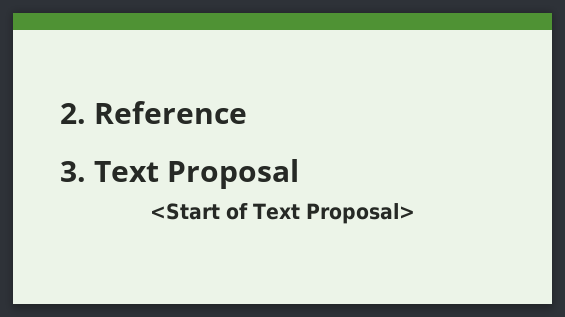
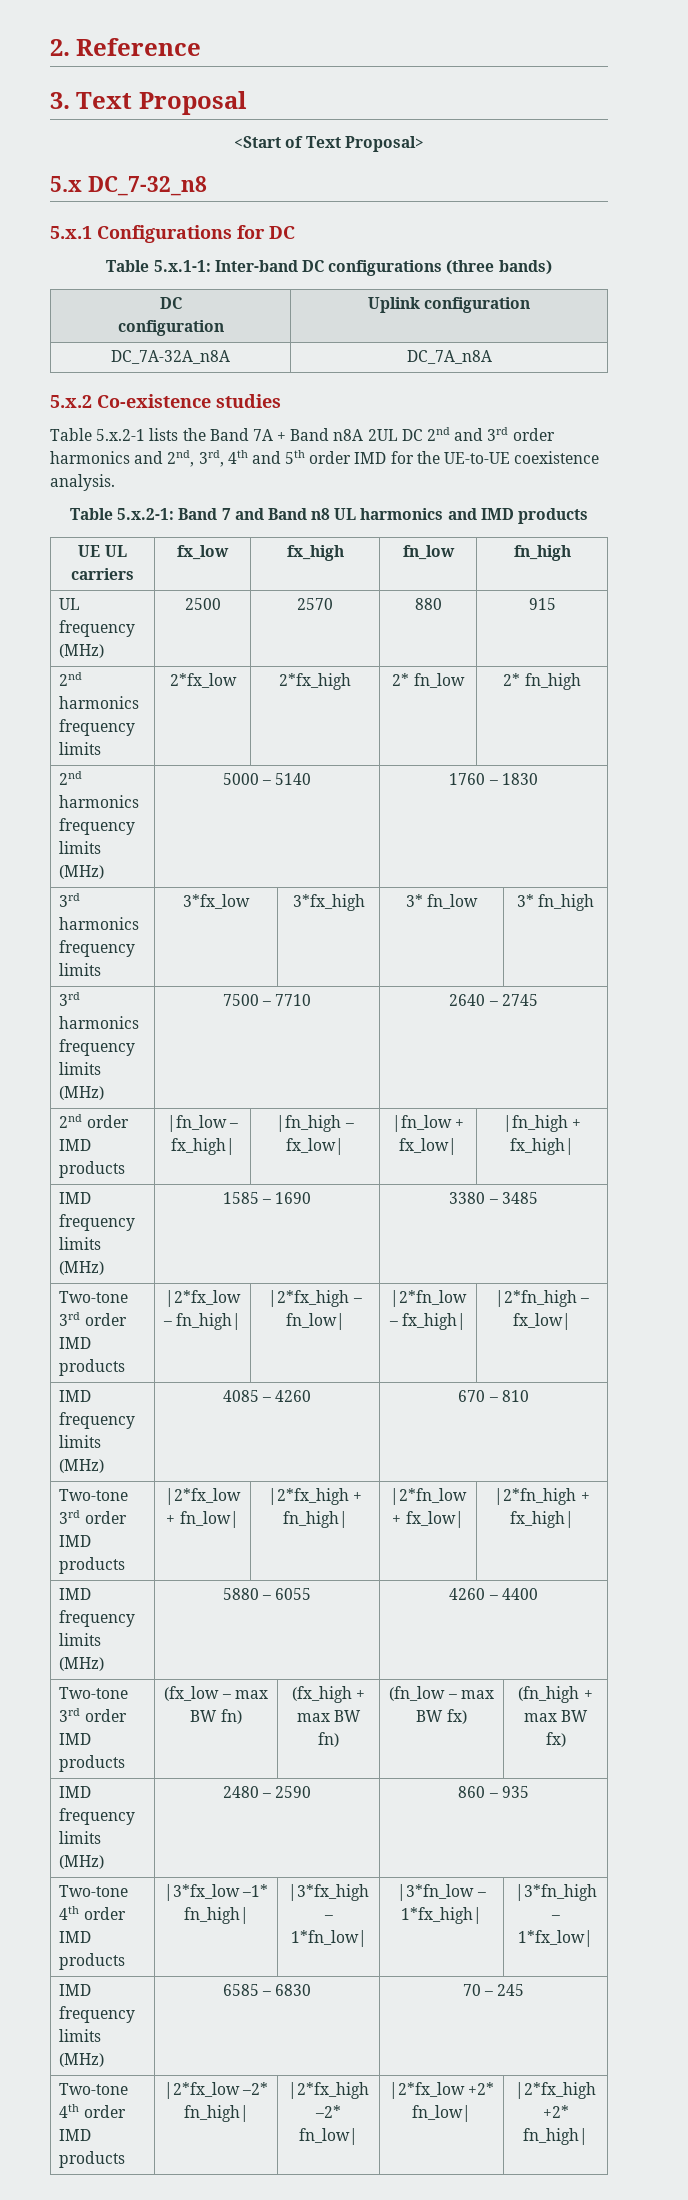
+ 5.x DC_7-32_n8
+ 5.x.1 Configurations for DC
+ Table 5.x.1-1: Inter-band DC configurations (three bands)
+ DC
+ configuration | Uplink configuration
+ DC_7A-32A_n8A | DC_7A_n8A
+ 5.x.2 Co-existence studies
+ Table 5.x.2-1 lists the Band 7A + Band n8A 2UL DC 2nd and 3rd order harmonics and 2nd, 3rd, 4th and 5th order IMD for the UE-to-UE coexistence analysis.
+ Table 5.x.2-1: Band 7 and Band n8 UL harmonics and IMD products
+ UE UL carriers | fx_low | fx_high | fn_low | fn_high
+ UL frequency (MHz) | 2500 | 2570 | 880 | 915
+ 2nd harmonics frequency limits | 2*fx_low | 2*fx_high | 2* fn_low | 2* fn_high
+ 2nd harmonics frequency limits (MHz) | 5000 – 5140 | 1760 – 1830
+ 3rd harmonics frequency limits | 3*fx_low | 3*fx_high | 3* fn_low | 3* fn_high
+ 3rd harmonics frequency limits (MHz) | 7500 – 7710 | 2640 – 2745
+ 2nd order IMD products | |fn_low – fx_high| | |fn_high – fx_low| | |fn_low + fx_low| | |fn_high + fx_high|
+ IMD frequency limits (MHz) | 1585 – 1690 | 3380 – 3485
+ Two-tone 3rd order IMD products | |2*fx_low – fn_high| | |2*fx_high – fn_low| | |2*fn_low – fx_high| | |2*fn_high – fx_low|
+ IMD frequency limits (MHz) | 4085 – 4260 | 670 – 810
+ Two-tone 3rd order IMD products | |2*fx_low + fn_low| | |2*fx_high + fn_high| | |2*fn_low + fx_low| | |2*fn_high + fx_high|
+ IMD frequency limits (MHz) | 5880 – 6055 | 4260 – 4400
+ Two-tone 3rd order IMD products | (fx_low – max BW fn) | (fx_high + max BW fn) | (fn_low – max BW fx) | (fn_high + max BW fx)
+ IMD frequency limits (MHz) | 2480 – 2590 | 860 – 935
+ Two-tone 4th order IMD products | |3*fx_low –1* fn_high| | |3*fx_high – 1*fn_low| | |3*fn_low – 1*fx_high| | |3*fn_high – 1*fx_low|
+ IMD frequency limits (MHz) | 6585 – 6830 | 70 – 245
+ Two-tone 4th order IMD products | |2*fx_low –2* fn_high| | |2*fx_high –2* fn_low| | |2*fx_low +2* fn_low| | |2*fx_high +2* fn_high|

